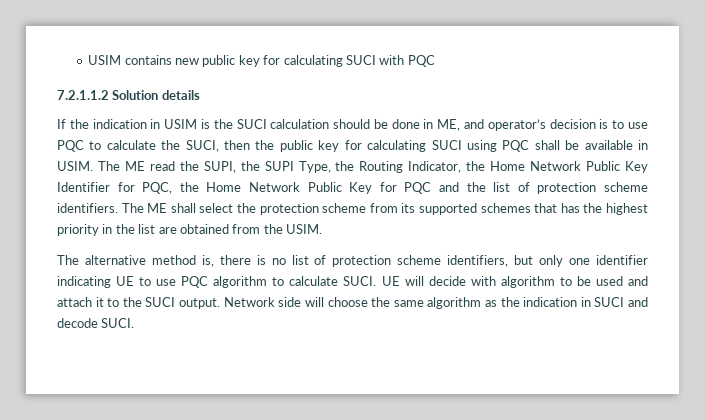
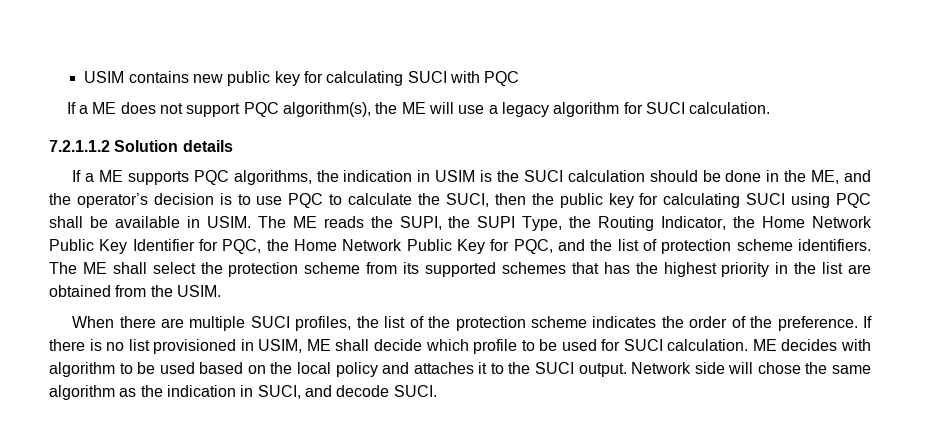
+ If a ME does not support PQC algorithm(s), the ME will use a legacy algorithm for SUCI calculation.
- If the indication in USIM is the SUCI calculation should be done in ME, and operator’s decision is to use PQC to calculate the SUCI, then the public key for calculating SUCI using PQC shall be available in USIM.
+ If a ME supports PQC algorithms, the indication in USIM is the SUCI calculation should be done in the ME, and the operator’s decision is to use PQC to calculate the SUCI, then the public key for calculating SUCI using PQC shall be available in USIM.
- The ME read the SUPI, the SUPI Type, the Routing Indicator, the Home Network Public Key Identifier for PQC, the Home Network Public Key for PQC and the list of protection scheme identifiers.
+ The ME reads the SUPI, the SUPI Type, the Routing Indicator, the Home Network Public Key Identifier for PQC, the Home Network Public Key for PQC, and the list of protection scheme identifiers.
- The alternative method is, there is no list of protection scheme identifiers, but only one identifier indicating UE to use PQC algorithm to calculate SUCI. UE will decide with algorithm to be used and attach it to the SUCI output.
+ When there are multiple SUCI profiles, the list of the protection scheme indicates the order of the preference. If there is no list provisioned in USIM, ME shall decide which profile to be used for SUCI calculation. ME decides with algorithm to be used based on the local policy and attaches it to the SUCI output.
- Network side will choose the same algorithm as the indication in SUCI and decode SUCI.
+ Network side will chose the same algorithm as the indication in SUCI, and decode SUCI.

